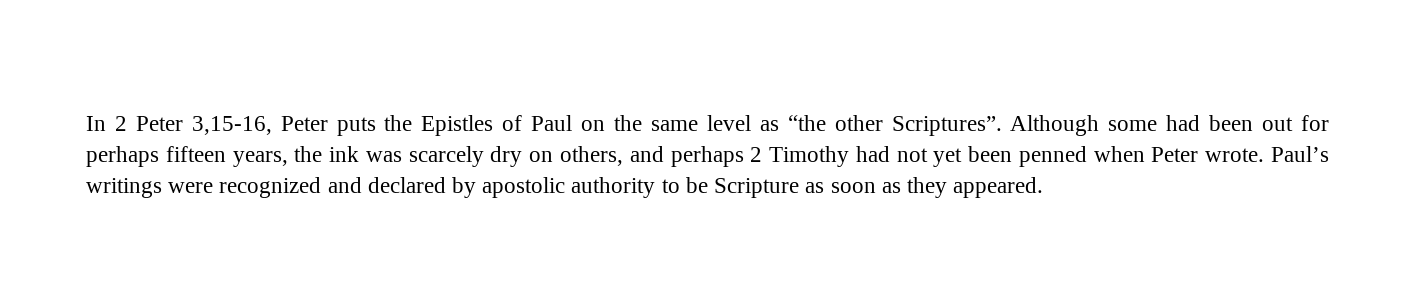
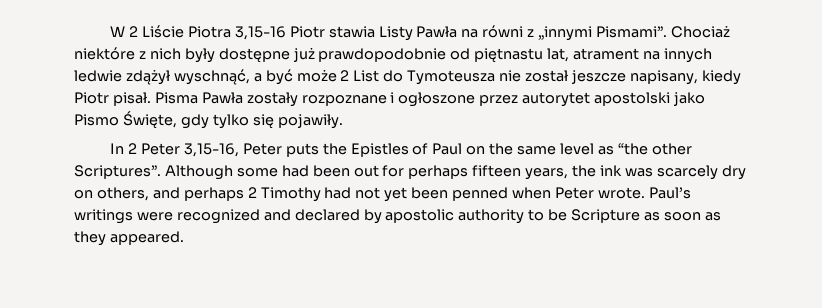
+ W 2 Liście Piotra 3,15-16 Piotr stawia Listy Pawła na równi z „innymi Pismami”. Chociaż niektóre z nich były dostępne już prawdopodobnie od piętnastu lat, atrament na innych ledwie zdążył wyschnąć, a być może 2 List do Tymoteusza nie został jeszcze napisany, kiedy Piotr pisał. Pisma Pawła zostały rozpoznane i ogłoszone przez autorytet apostolski jako Pismo Święte, gdy tylko się pojawiły.

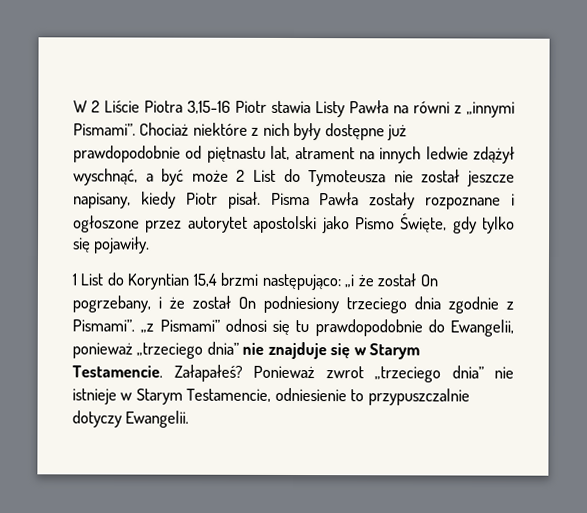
- In 2 Peter 3,15-16, Peter puts the Epistles of Paul on the same level as “the other Scriptures”. Although some had been out for perhaps fifteen years, the ink was scarcely dry on others, and perhaps 2 Timothy had not yet been penned when Peter wrote. Paul’s writings were recognized and declared by apostolic authority to be Scripture as soon as they appeared.
+ 1 List do Koryntian 15,4 brzmi następująco: „i że został On pogrzebany, i że został On podniesiony trzeciego dnia zgodnie z Pismami”. „z Pismami” odnosi się tu prawdopodobnie do Ewangelii, ponieważ „trzeciego dnia” nie znajduje się w Starym Testamencie. Załapałeś? Ponieważ zwrot „trzeciego dnia” nie istnieje w Starym Testamencie, odniesienie to przypuszczalnie dotyczy Ewangelii.

